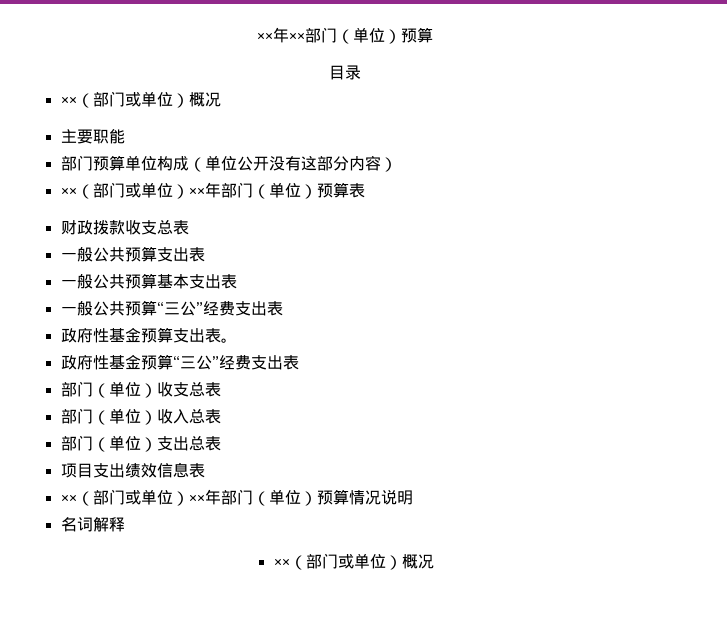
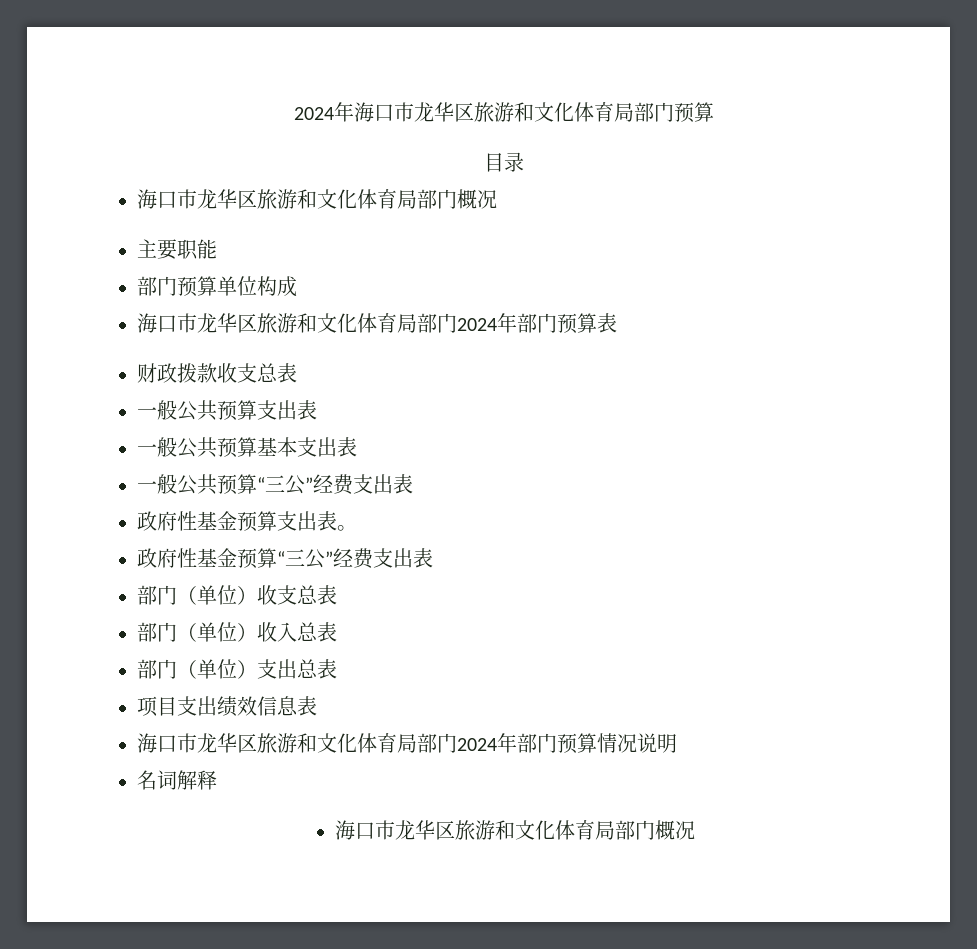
- ××年××部门（单位）预算
+ 2024年海口市龙华区旅游和文化体育局部门预算
  目录
- ××（部门或单位）概况
+ 海口市龙华区旅游和文化体育局部门概况
- 部门预算单位构成（单位公开没有这部分内容）
- ××（部门或单位）××年部门（单位）预算表
+ 部门预算单位构成
+ 海口市龙华区旅游和文化体育局部门2024年部门预算表
- ××（部门或单位）××年部门（单位）预算情况说明
+ 海口市龙华区旅游和文化体育局部门2024年部门预算情况说明
  名词解释
- ××（部门或单位）概况
+ 海口市龙华区旅游和文化体育局部门概况

